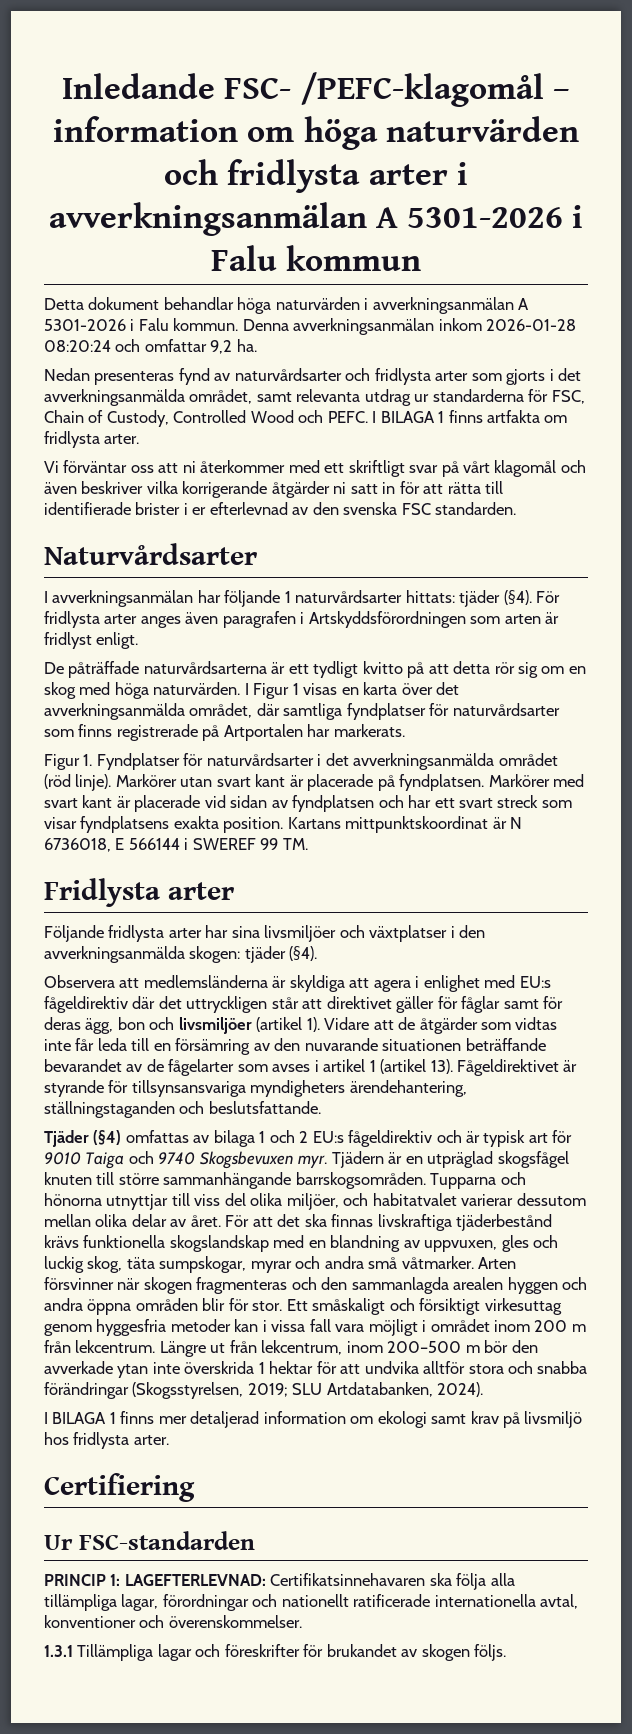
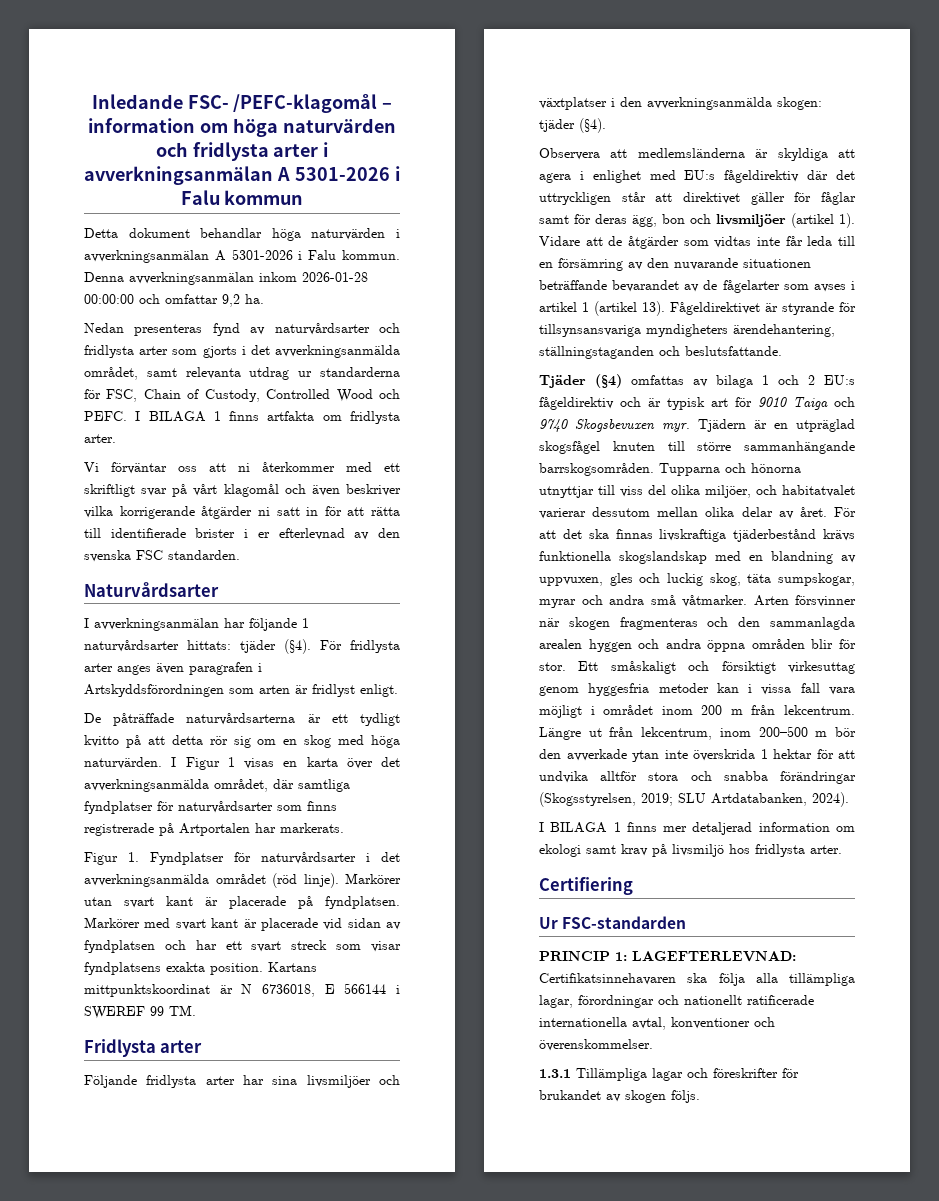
- Denna avverkningsanmälan inkom 2026-01-28 08:20:24 och omfattar 9,2 ha.
+ Denna avverkningsanmälan inkom 2026-01-28 00:00:00 och omfattar 9,2 ha.

